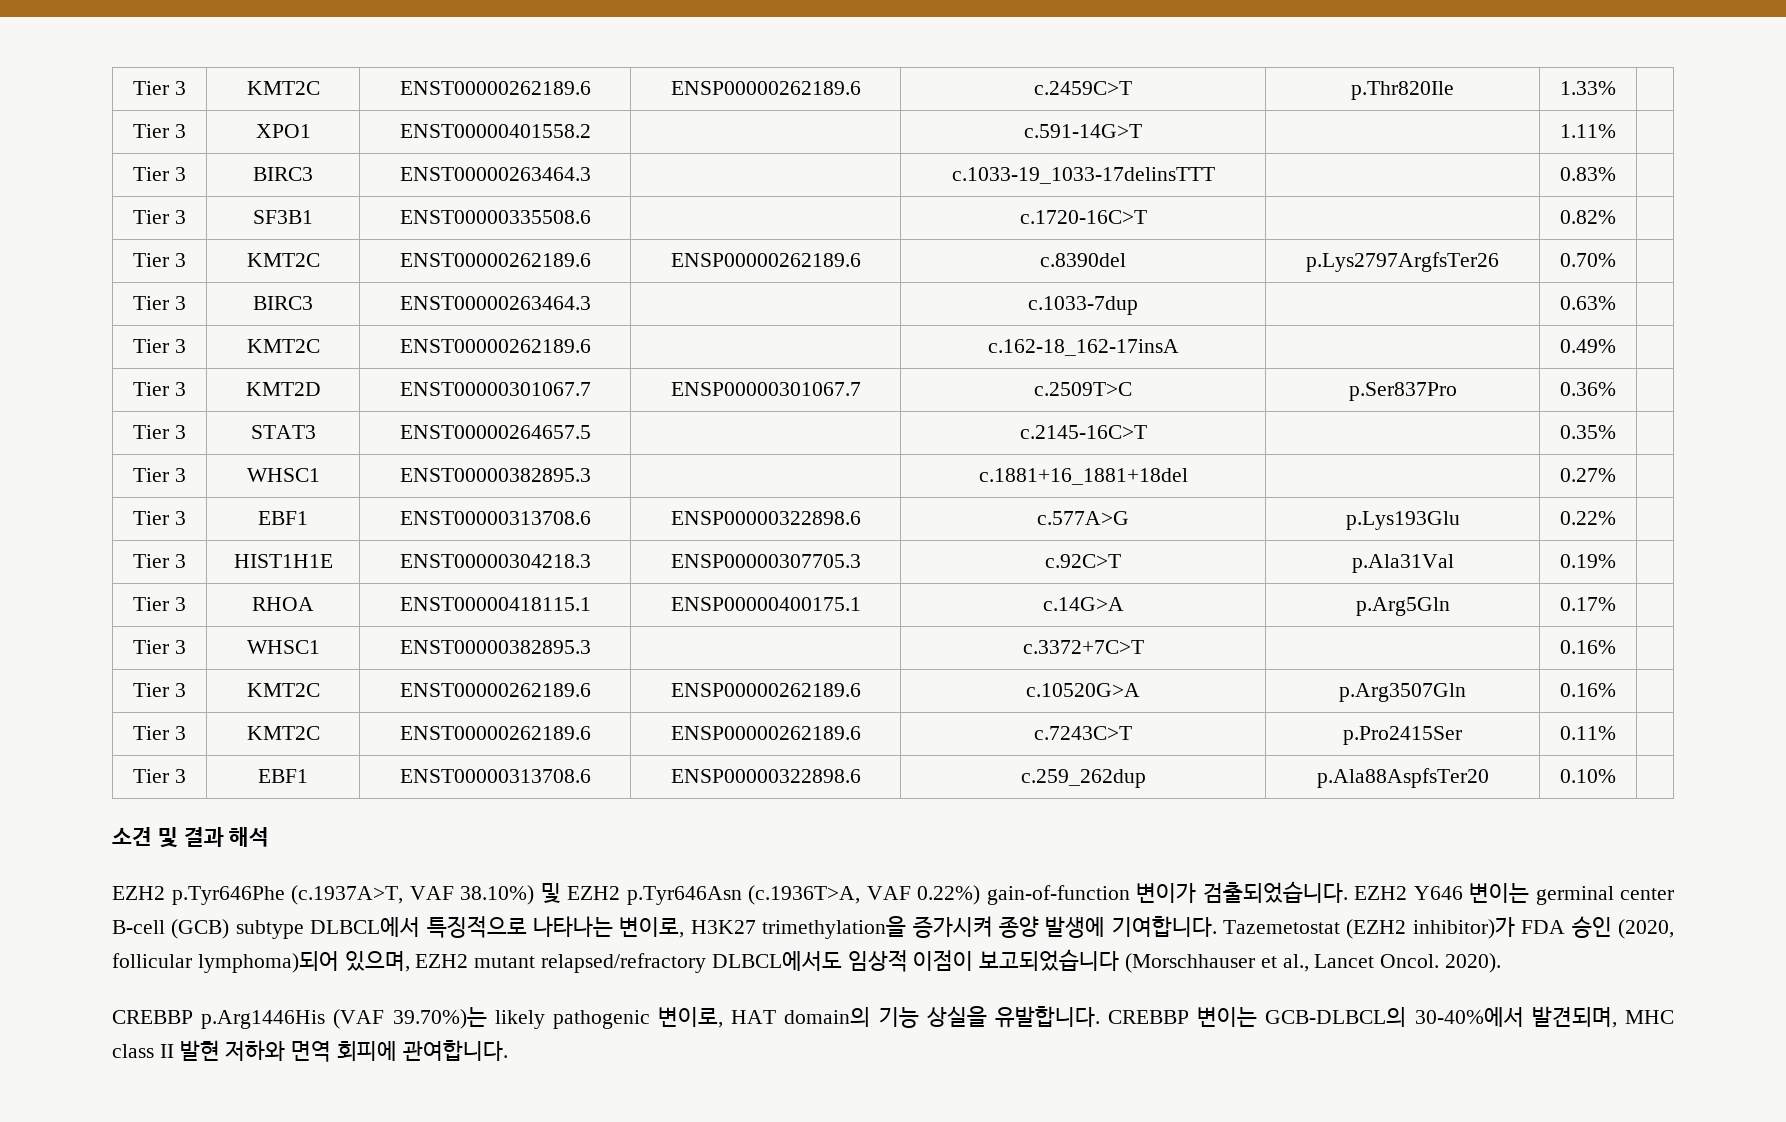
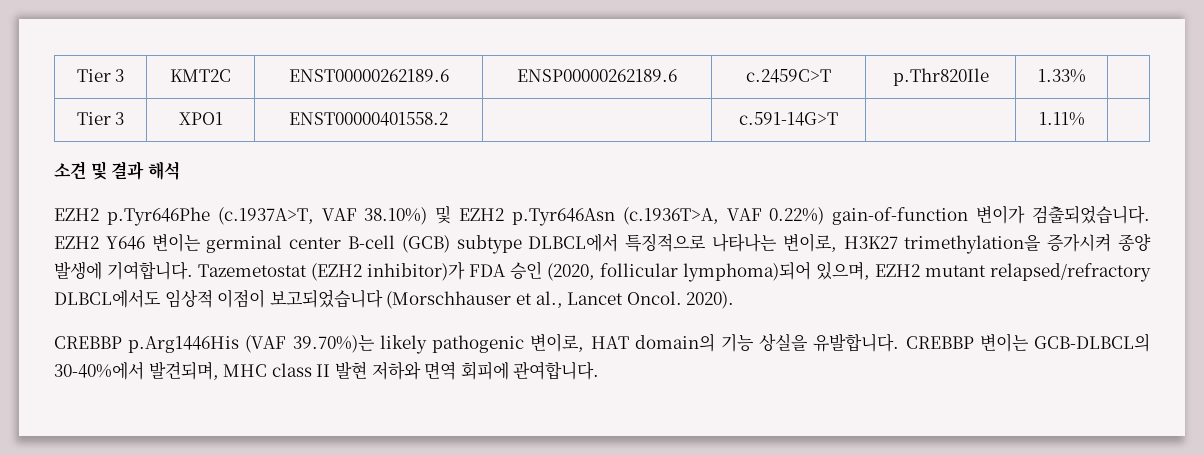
- Tier 3 | BIRC3 | ENST00000263464.3 | | c.1033-19_1033-17delinsTTT | | 0.83% |
- Tier 3 | SF3B1 | ENST00000335508.6 | | c.1720-16C>T | | 0.82% |
- Tier 3 | KMT2C | ENST00000262189.6 | ENSP00000262189.6 | c.8390del | p.Lys2797ArgfsTer26 | 0.70% |
- Tier 3 | BIRC3 | ENST00000263464.3 | | c.1033-7dup | | 0.63% |
- Tier 3 | KMT2C | ENST00000262189.6 | | c.162-18_162-17insA | | 0.49% |
- Tier 3 | KMT2D | ENST00000301067.7 | ENSP00000301067.7 | c.2509T>C | p.Ser837Pro | 0.36% |
- Tier 3 | STAT3 | ENST00000264657.5 | | c.2145-16C>T | | 0.35% |
- Tier 3 | WHSC1 | ENST00000382895.3 | | c.1881+16_1881+18del | | 0.27% |
- Tier 3 | EBF1 | ENST00000313708.6 | ENSP00000322898.6 | c.577A>G | p.Lys193Glu | 0.22% |
- Tier 3 | HIST1H1E | ENST00000304218.3 | ENSP00000307705.3 | c.92C>T | p.Ala31Val | 0.19% |
- Tier 3 | RHOA | ENST00000418115.1 | ENSP00000400175.1 | c.14G>A | p.Arg5Gln | 0.17% |
- Tier 3 | WHSC1 | ENST00000382895.3 | | c.3372+7C>T | | 0.16% |
- Tier 3 | KMT2C | ENST00000262189.6 | ENSP00000262189.6 | c.10520G>A | p.Arg3507Gln | 0.16% |
- Tier 3 | KMT2C | ENST00000262189.6 | ENSP00000262189.6 | c.7243C>T | p.Pro2415Ser | 0.11% |
- Tier 3 | EBF1 | ENST00000313708.6 | ENSP00000322898.6 | c.259_262dup | p.Ala88AspfsTer20 | 0.10% |

